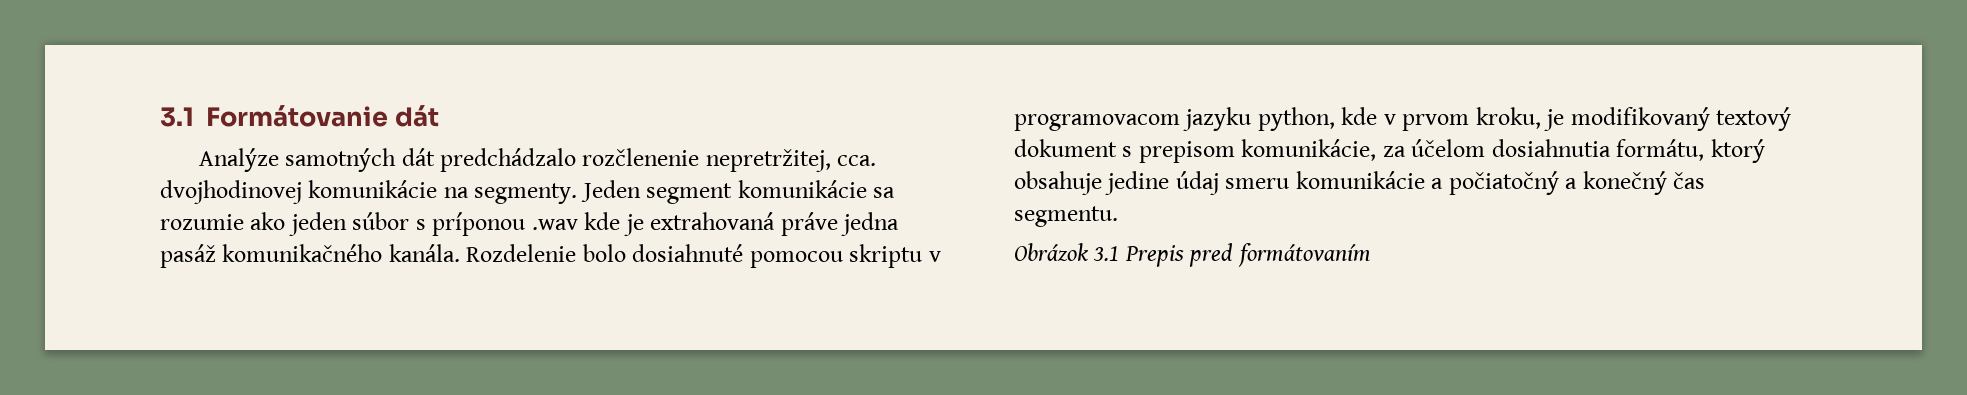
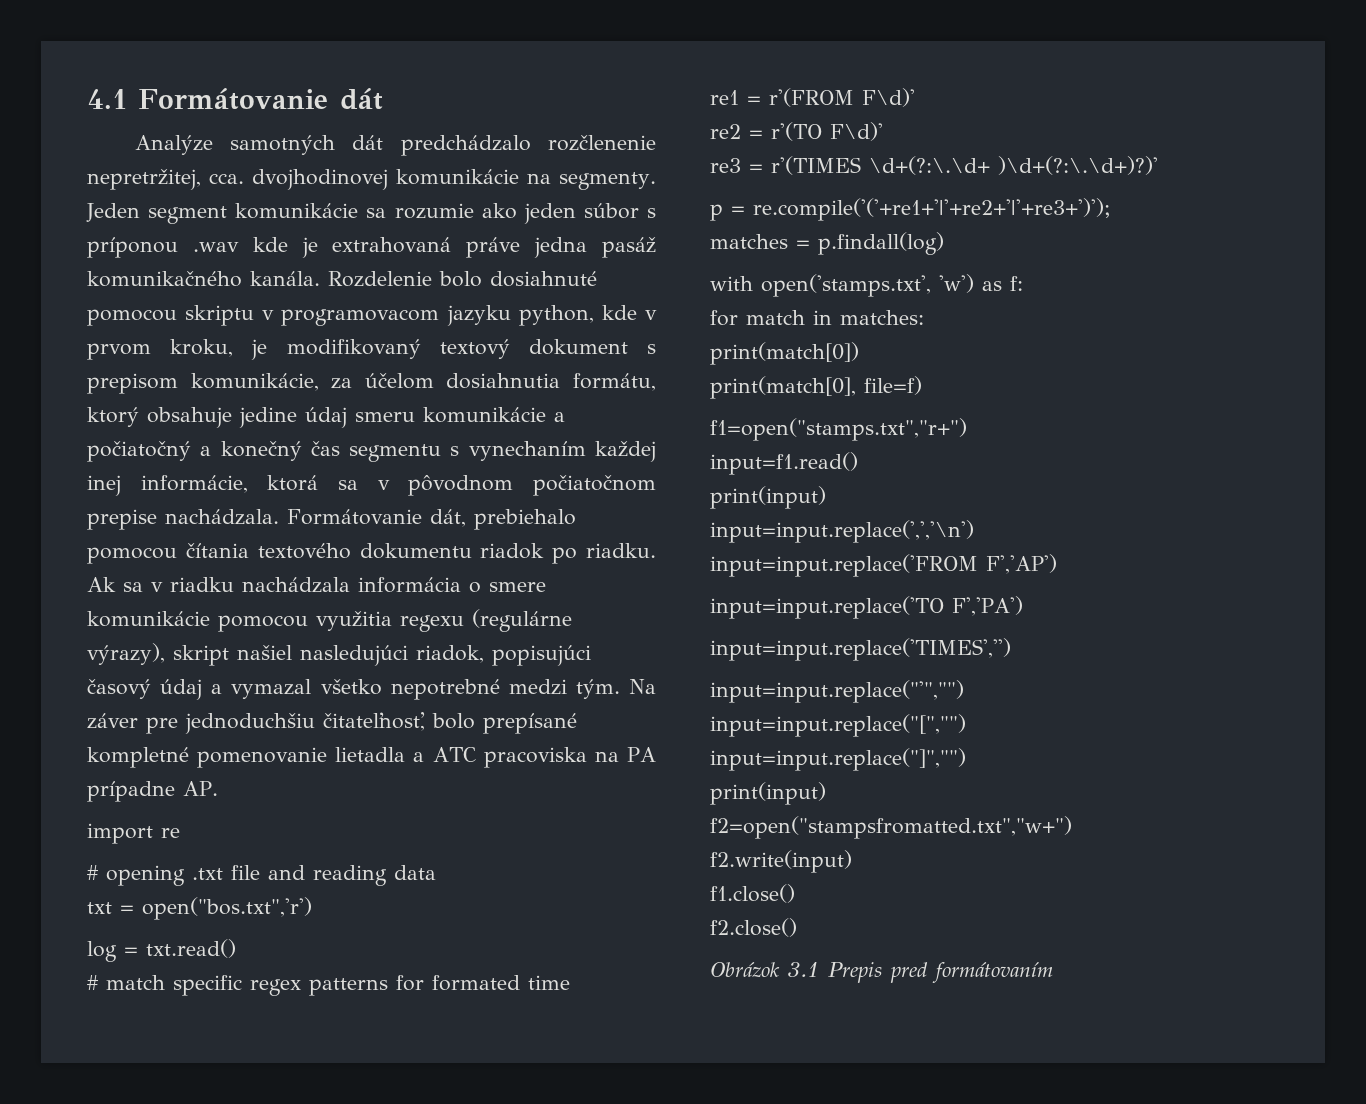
- 3.1 Formátovanie dát
+ 4.1 Formátovanie dát
- Rozdelenie bolo dosiahnuté pomocou skriptu v programovacom jazyku python, kde v prvom kroku, je modifikovaný textový dokument s prepisom komunikácie, za účelom dosiahnutia formátu, ktorý obsahuje jedine údaj smeru komunikácie a počiatočný a konečný čas segmentu.
+ Rozdelenie bolo dosiahnuté pomocou skriptu v programovacom jazyku python, kde v prvom kroku, je modifikovaný textový dokument s prepisom komunikácie, za účelom dosiahnutia formátu, ktorý obsahuje jedine údaj smeru komunikácie a počiatočný a konečný čas segmentu s vynechaním každej inej informácie, ktorá sa v pôvodnom počiatočnom prepise nachádzala. Formátovanie dát, prebiehalo pomocou čítania textového dokumentu riadok po riadku. Ak sa v riadku nachádzala informácia o smere komunikácie pomocou využitia regexu (regulárne výrazy), skript našiel nasledujúci riadok, popisujúci časový údaj a vymazal všetko nepotrebné medzi tým. Na záver pre jednoduchšiu čitateľnosť, bolo prepísané kompletné pomenovanie lietadla a ATC pracoviska na PA prípadne AP.
+ import re
+ # opening .txt file and reading data
+ txt = open("bos.txt",'r')
+ log = txt.read()
+ # match specific regex patterns for formated time
+ re1 = r'(FROM F\d)'
+ re2 = r'(TO F\d)'
+ re3 = r'(TIMES \d+(?:\.\d+ )\d+(?:\.\d+)?)'
+ p = re.compile('('+re1+'|'+re2+'|'+re3+')');
+ matches = p.findall(log)
+ with open('stamps.txt', 'w') as f:
+ for match in matches:
+ print(match[0])
+ print(match[0], file=f)
+ f1=open("stamps.txt","r+")
+ input=f1.read()
+ print(input)
+ input=input.replace(',','\n')
+ input=input.replace('FROM F','AP')
+ input=input.replace('TO F','PA')
+ input=input.replace('TIMES','')
+ input=input.replace("'","")
+ input=input.replace("[","")
+ input=input.replace("]","")
+ print(input)
+ f2=open("stampsfromatted.txt","w+")
+ f2.write(input)
+ f1.close()
+ f2.close()

